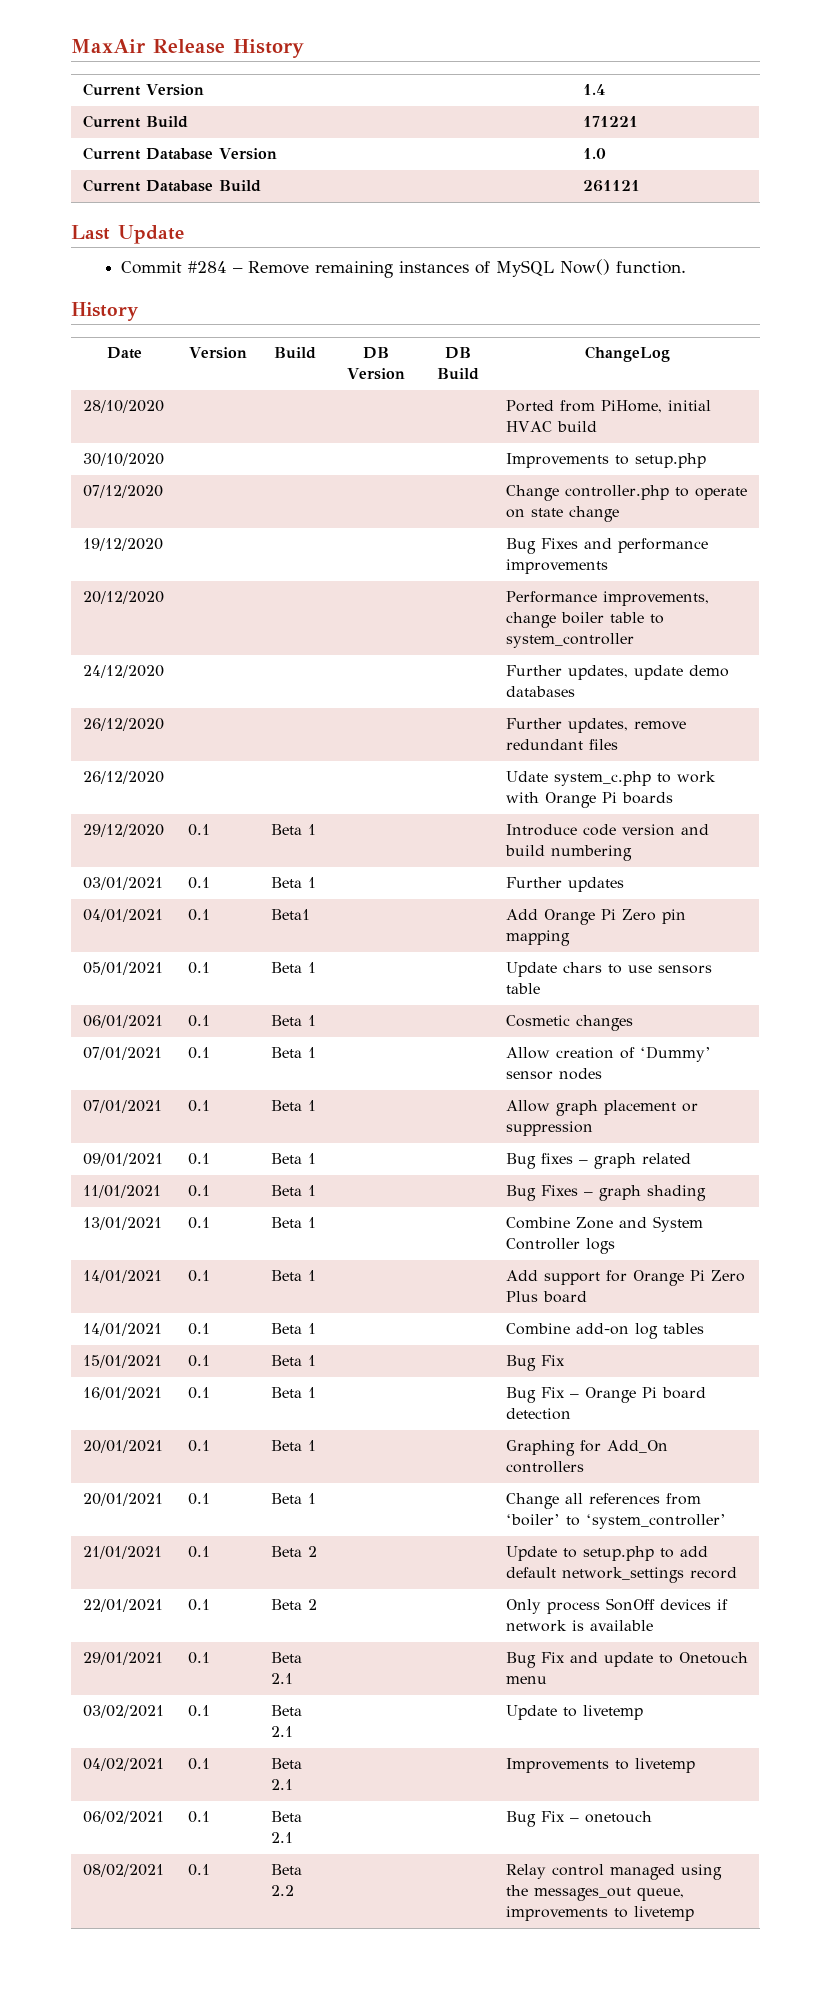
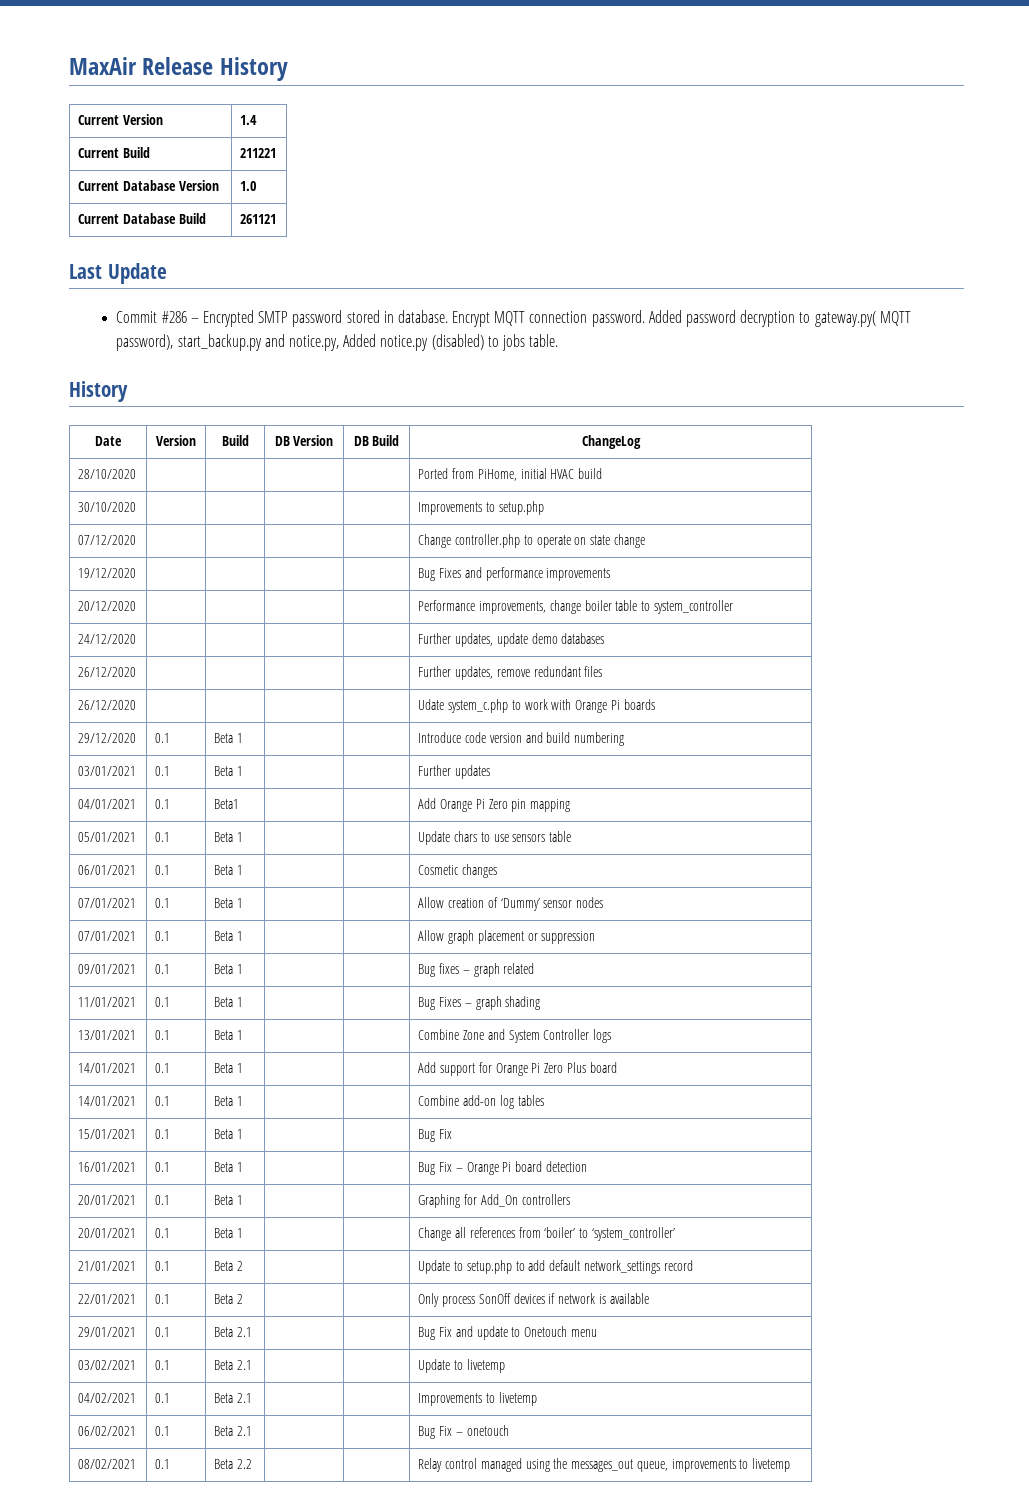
- Current Build | 171221
+ Current Build | 211221
- Commit #284 – Remove remaining instances of MySQL Now() function.
+ Commit #286 – Encrypted SMTP password stored in database. Encrypt MQTT connection password. Added password decryption to gateway.py( MQTT password), start_backup.py and notice.py, Added notice.py (disabled) to jobs table.

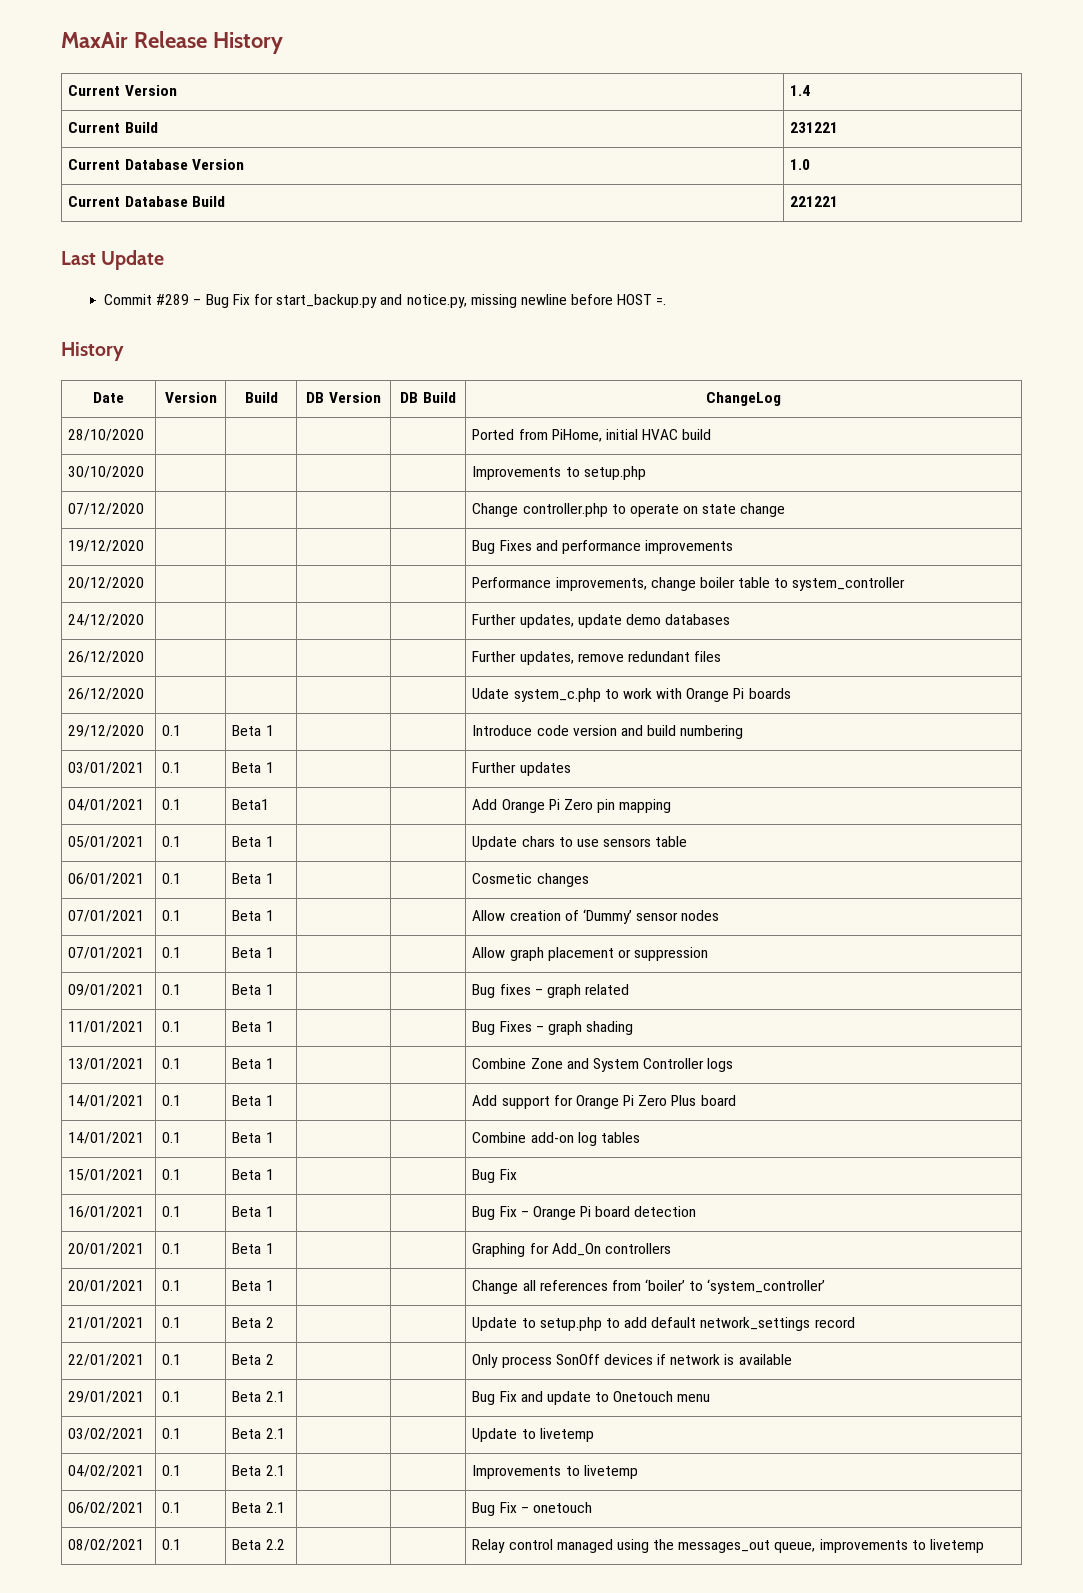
- Current Build | 211221
+ Current Build | 231221
- Current Database Build | 261121
+ Current Database Build | 221221
- Commit #286 – Encrypted SMTP password stored in database. Encrypt MQTT connection password. Added password decryption to gateway.py( MQTT password), start_backup.py and notice.py, Added notice.py (disabled) to jobs table.
+ Commit #289 – Bug Fix for start_backup.py and notice.py, missing newline before HOST =.

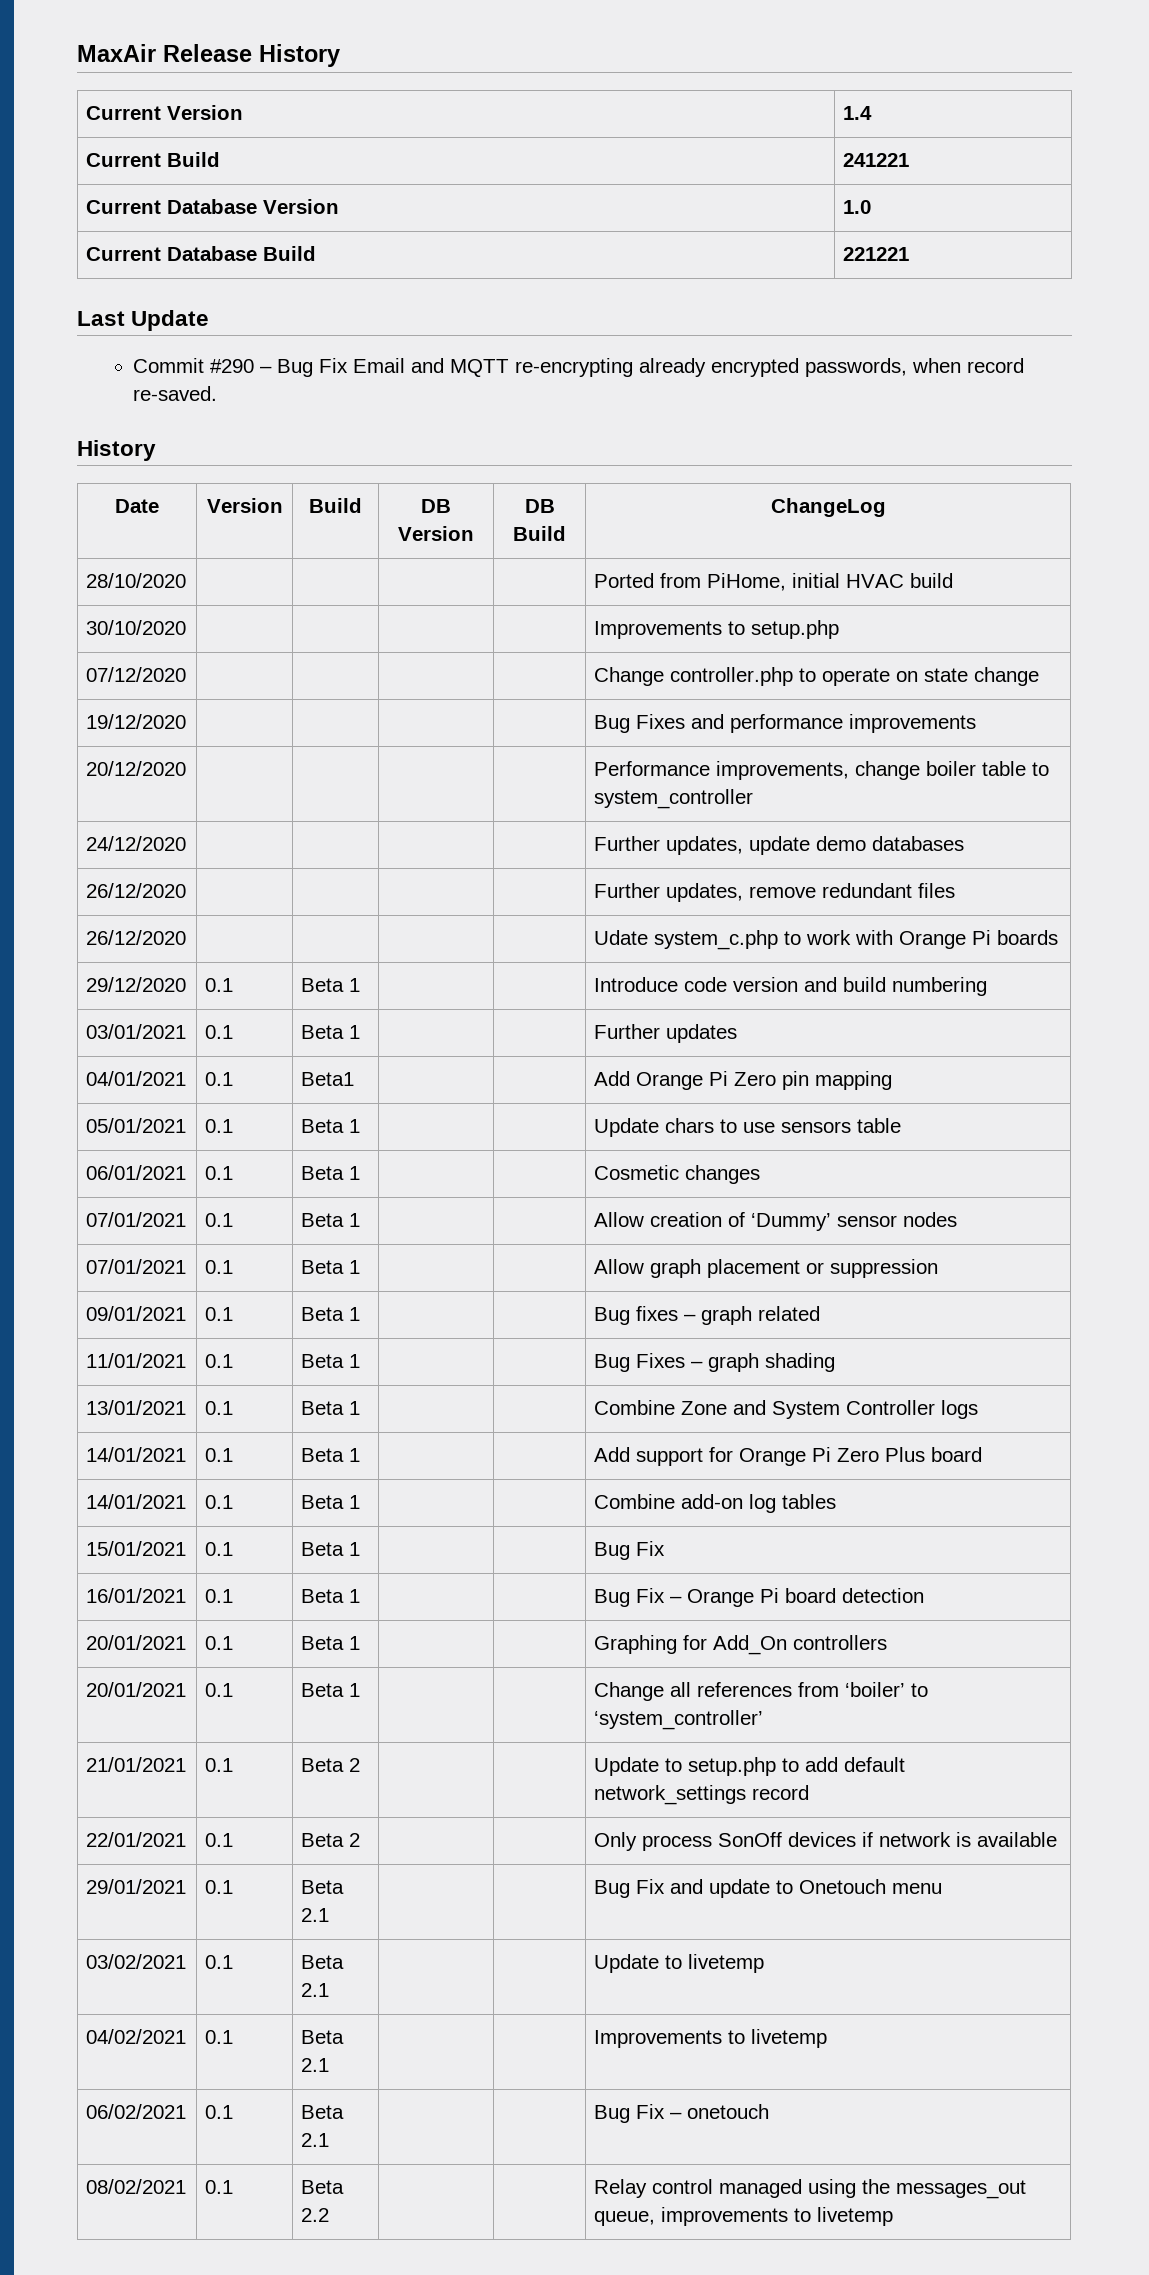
- Current Build | 231221
+ Current Build | 241221
- Commit #289 – Bug Fix for start_backup.py and notice.py, missing newline before HOST =.
+ Commit #290 – Bug Fix Email and MQTT re-encrypting already encrypted passwords, when record re-saved.

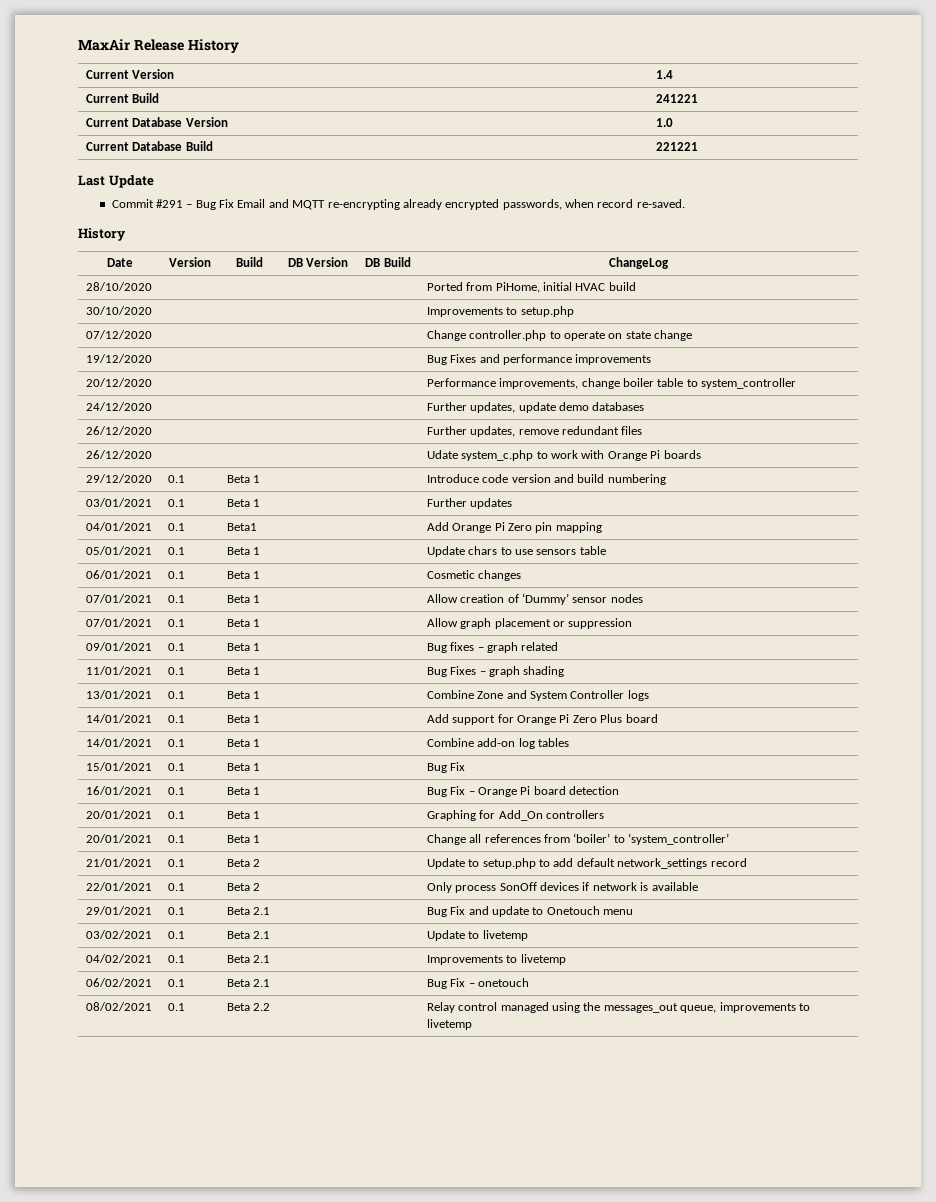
- Commit #290 – Bug Fix Email and MQTT re-encrypting already encrypted passwords, when record re-saved.
+ Commit #291 – Bug Fix Email and MQTT re-encrypting already encrypted passwords, when record re-saved.

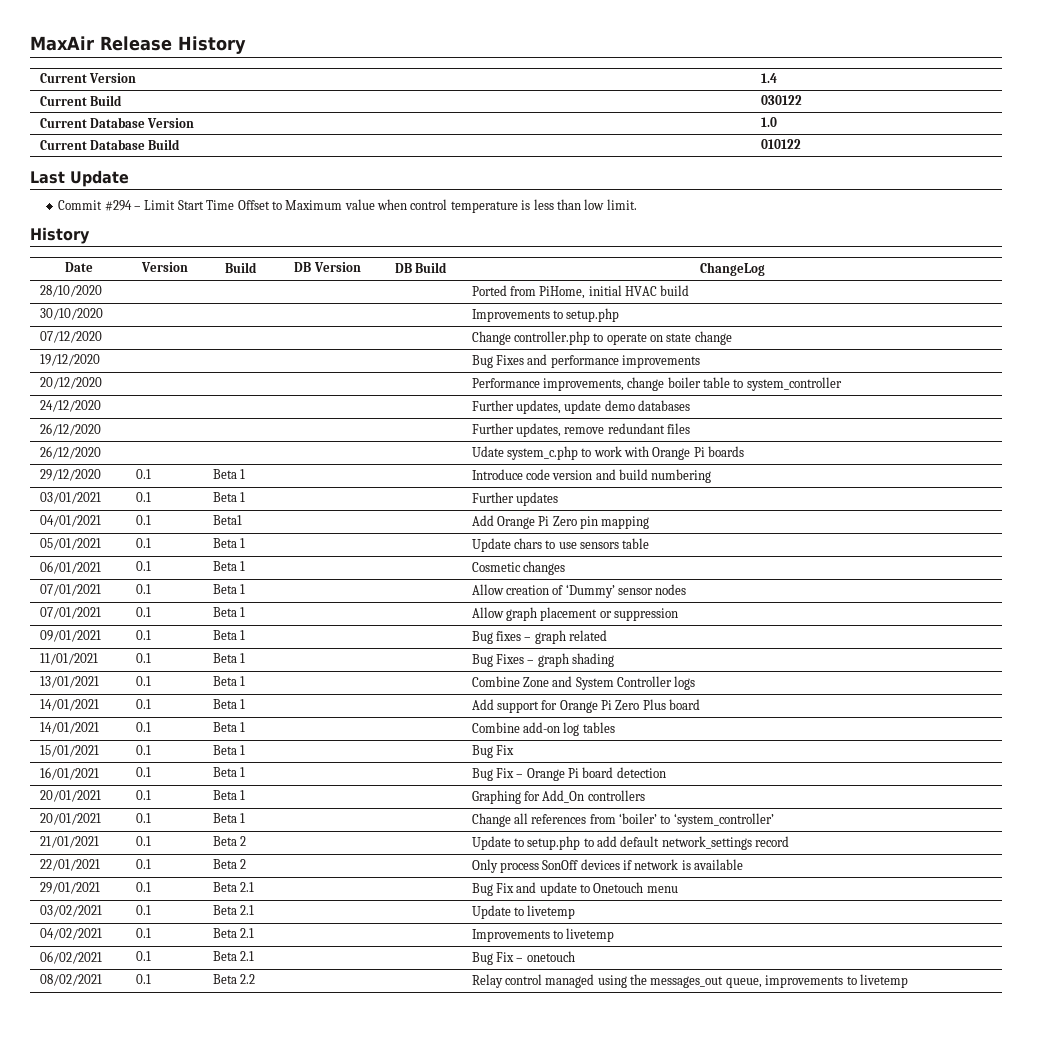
- Current Build | 241221
+ Current Build | 030122
- Current Database Build | 221221
+ Current Database Build | 010122
- Commit #291 – Bug Fix Email and MQTT re-encrypting already encrypted passwords, when record re-saved.
+ Commit #294 – Limit Start Time Offset to Maximum value when control temperature is less than low limit.

